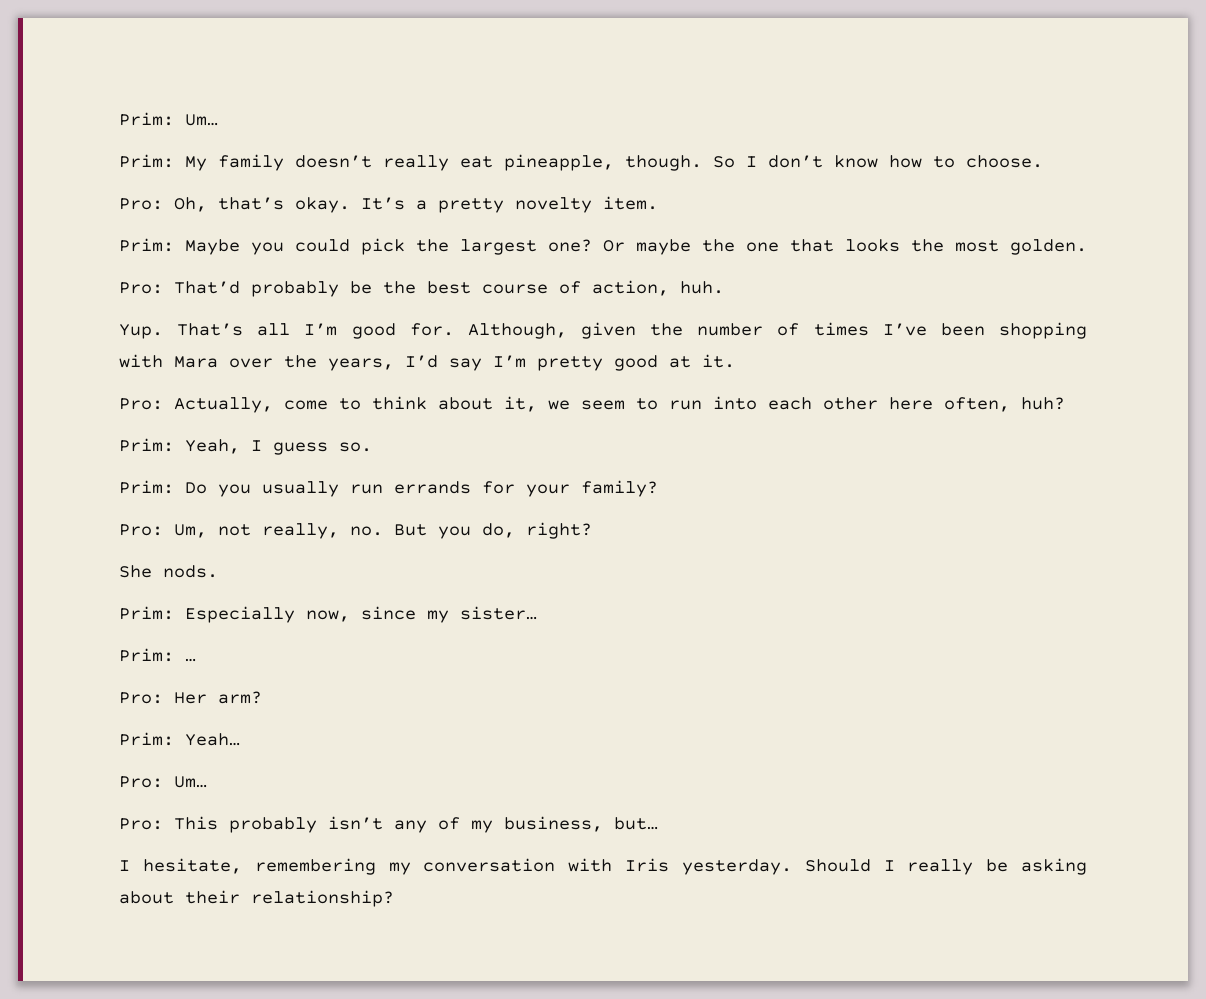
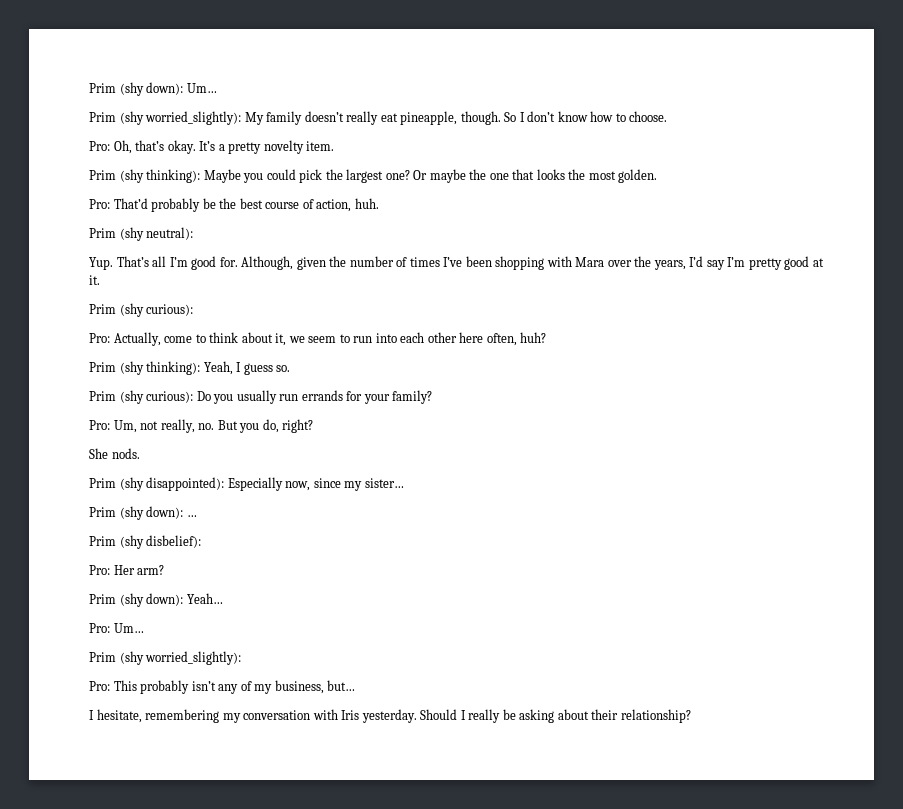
- Prim: Um…
- Prim: My family doesn’t really eat pineapple, though.
+ Prim (shy down): Um…
+ Prim (shy worried_slightly): My family doesn’t really eat pineapple, though.
- Prim: Maybe you could pick the largest one?
+ Prim (shy thinking): Maybe you could pick the largest one?
+ Prim (shy neutral):
  Although, given the number of times I’ve been shopping with Mara over the years, I’d say I’m pretty good at it.
+ Prim (shy curious):
- Prim: Yeah, I guess so.
+ Prim (shy thinking): Yeah, I guess so.
- Prim: Do you usually run errands for your family?
+ Prim (shy curious): Do you usually run errands for your family?
- Prim: Especially now, since my sister…
+ Prim (shy disappointed): Especially now, since my sister…
- Prim: …
+ Prim (shy down): …
+ Prim (shy disbelief):
- Prim: Yeah…
+ Prim (shy down): Yeah…
  Pro: Um…
+ Prim (shy worried_slightly):

